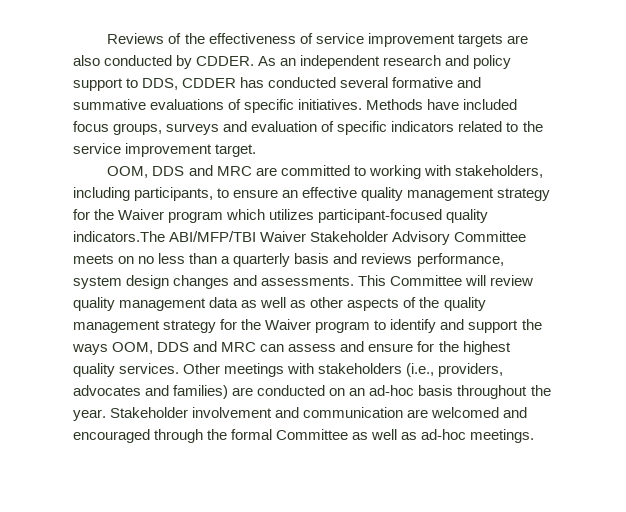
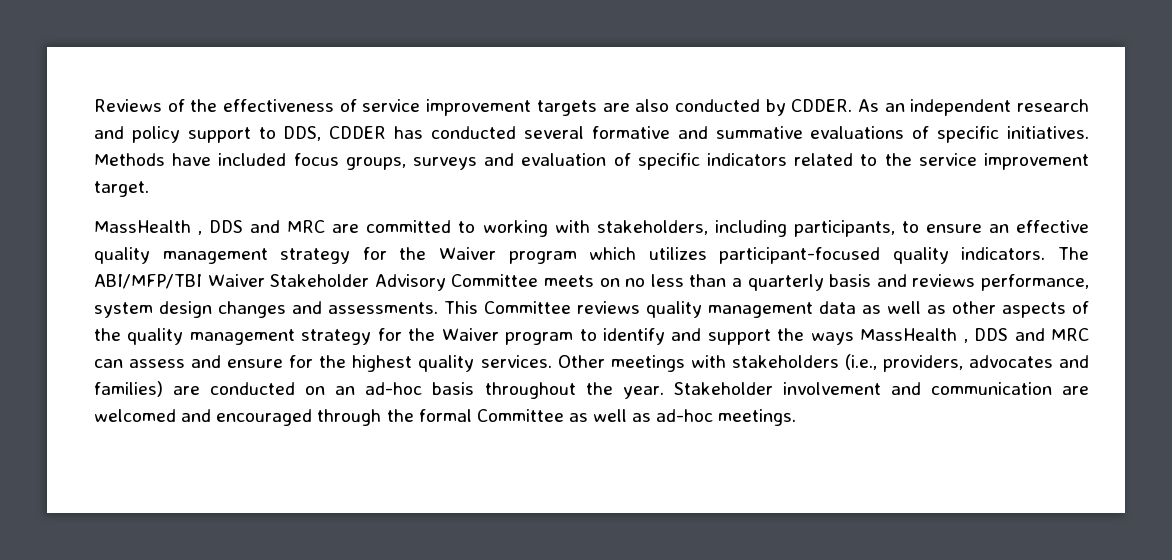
- OOM, DDS and MRC are committed to working with stakeholders, including participants, to ensure an effective quality management strategy for the Waiver program which utilizes participant-focused quality indicators.The ABI/MFP/TBI Waiver Stakeholder Advisory Committee meets on no less than a quarterly basis and reviews performance, system design changes and assessments.
+ MassHealth , DDS and MRC are committed to working with stakeholders, including participants, to ensure an effective quality management strategy for the Waiver program which utilizes participant-focused quality indicators. The ABI/MFP/TBI Waiver Stakeholder Advisory Committee meets on no less than a quarterly basis and reviews performance, system design changes and assessments.
- This Committee will review quality management data as well as other aspects of the quality management strategy for the Waiver program to identify and support the ways OOM, DDS and MRC can assess and ensure for the highest quality services.
+ This Committee reviews quality management data as well as other aspects of the quality management strategy for the Waiver program to identify and support the ways MassHealth , DDS and MRC can assess and ensure for the highest quality services.

